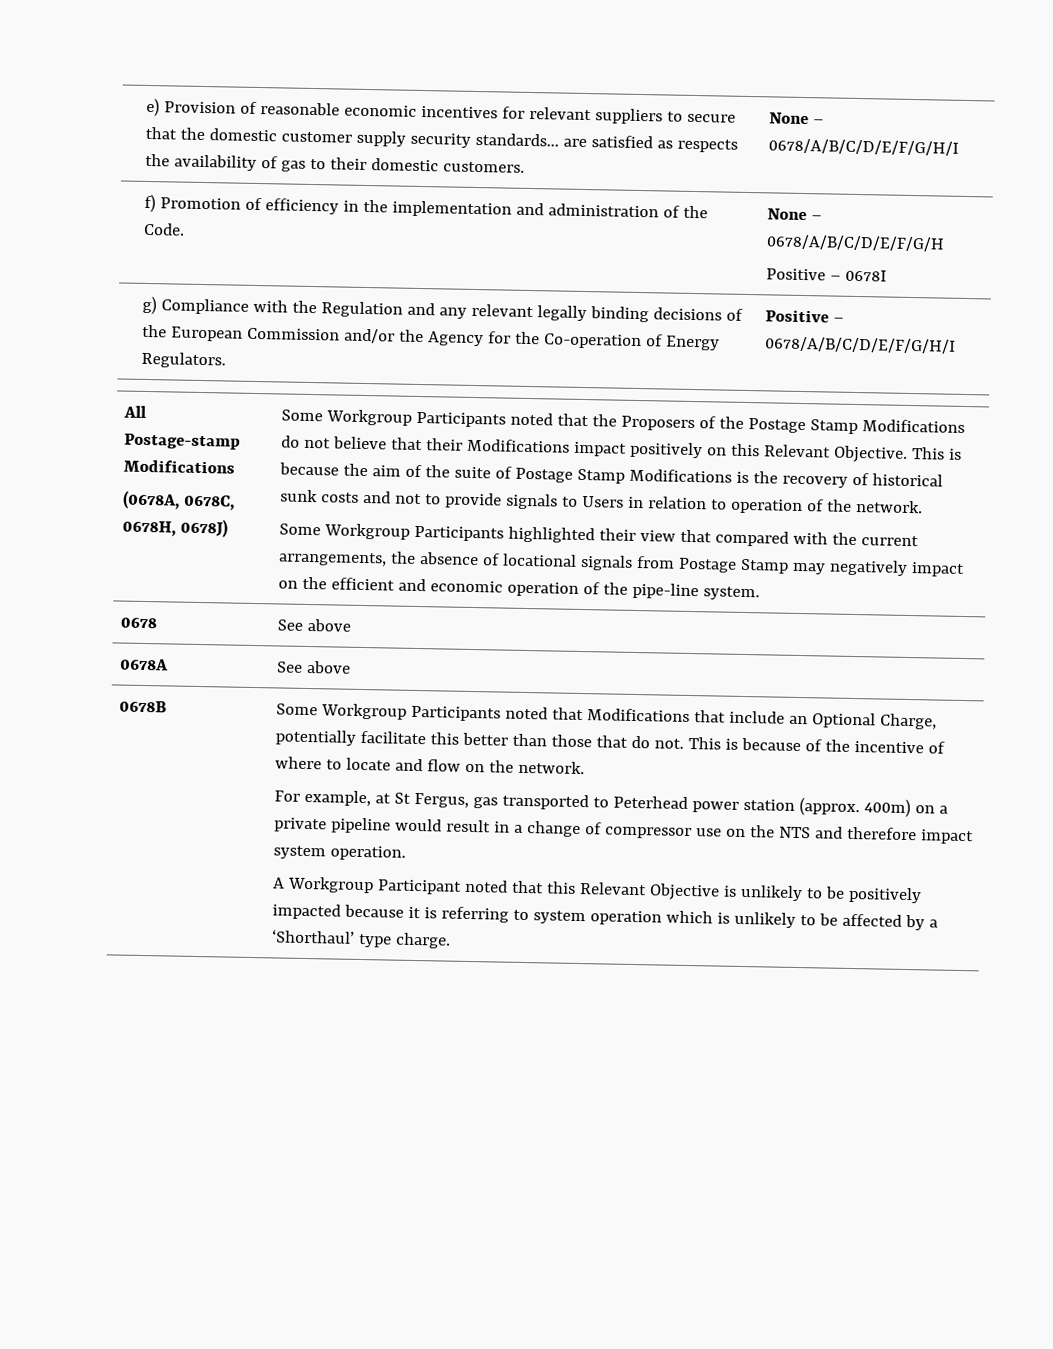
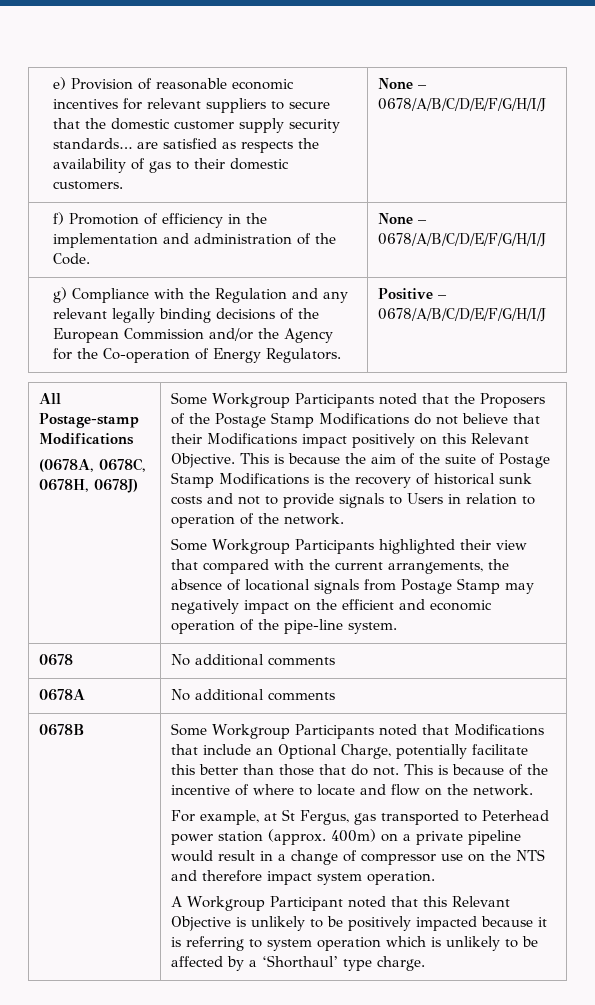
- e) Provision of reasonable economic incentives for relevant suppliers to secure that the domestic customer supply security standards… are satisfied as respects the availability of gas to their domestic customers. | None – 0678/A/B/C/D/E/F/G/H/I
+ e) Provision of reasonable economic incentives for relevant suppliers to secure that the domestic customer supply security standards… are satisfied as respects the availability of gas to their domestic customers. | None – 0678/A/B/C/D/E/F/G/H/I/J
- f) Promotion of efficiency in the implementation and administration of the Code. | None – 0678/A/B/C/D/E/F/G/H
- Positive – 0678I
+ f) Promotion of efficiency in the implementation and administration of the Code. | None – 0678/A/B/C/D/E/F/G/H/I/J
- g) Compliance with the Regulation and any relevant legally binding decisions of the European Commission and/or the Agency for the Co-operation of Energy Regulators. | Positive – 0678/A/B/C/D/E/F/G/H/I
+ g) Compliance with the Regulation and any relevant legally binding decisions of the European Commission and/or the Agency for the Co-operation of Energy Regulators. | Positive – 0678/A/B/C/D/E/F/G/H/I/J
- 0678 | See above
- 0678A | See above
+ 0678 | No additional comments
+ 0678A | No additional comments

